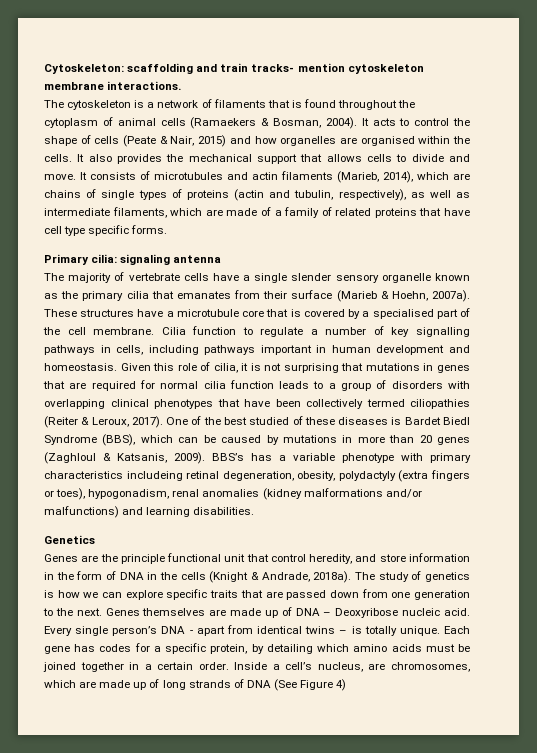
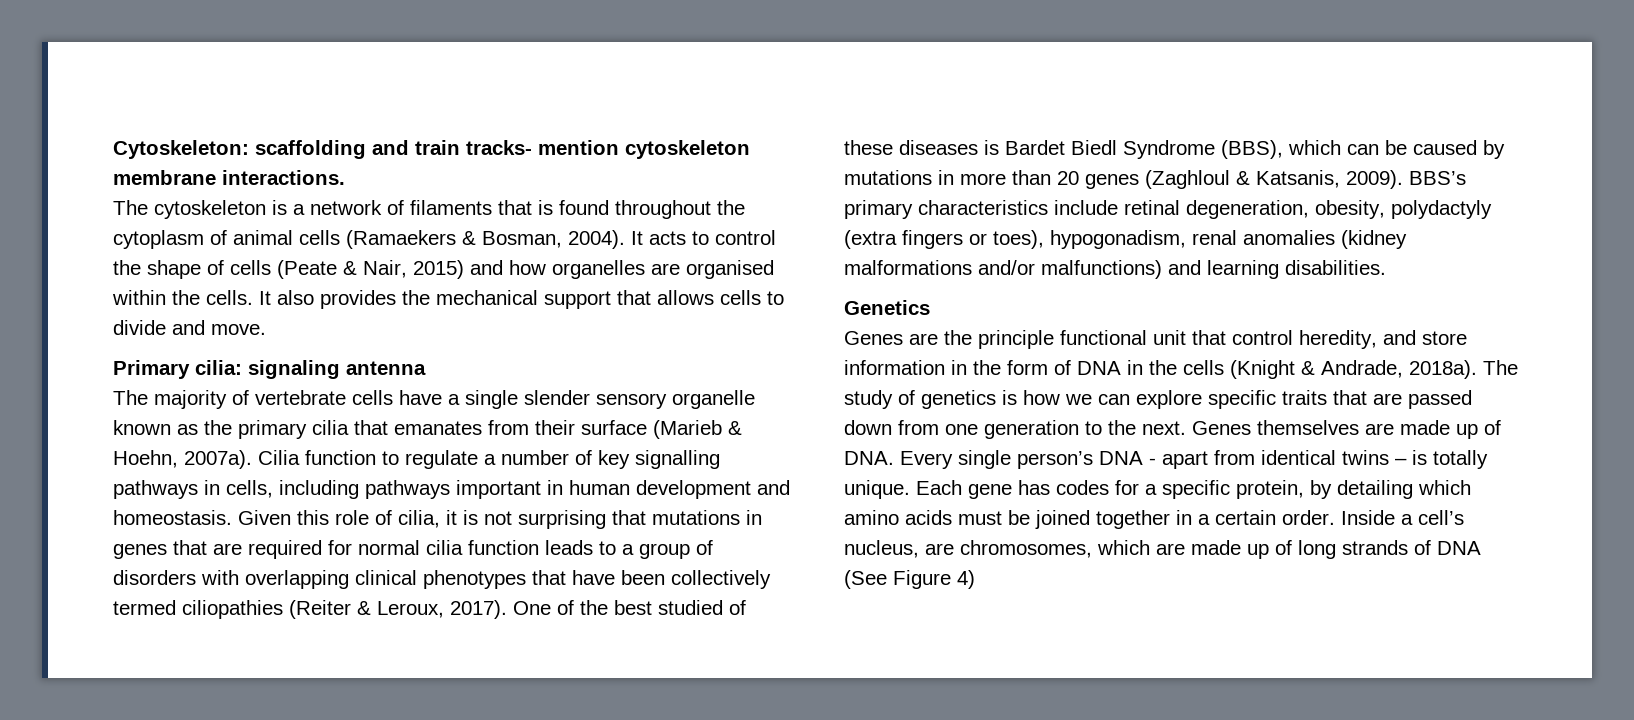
- It consists of microtubules and actin filaments (Marieb, 2014), which are chains of single types of proteins (actin and tubulin, respectively), as well as intermediate filaments, which are made of a family of related proteins that have cell type specific forms.
- These structures have a microtubule core that is covered by a specialised part of the cell membrane.
- BBS’s has a variable phenotype with primary characteristics includeing retinal degeneration, obesity, polydactyly (extra fingers or toes), hypogonadism, renal anomalies (kidney malformations and/or malfunctions) and learning disabilities.
+ BBS’s primary characteristics include retinal degeneration, obesity, polydactyly (extra fingers or toes), hypogonadism, renal anomalies (kidney malformations and/or malfunctions) and learning disabilities.
- Genes themselves are made up of DNA – Deoxyribose nucleic acid. Every single person’s DNA - apart from identical twins – is totally unique.
+ Genes themselves are made up of DNA. Every single person’s DNA - apart from identical twins – is totally unique.

